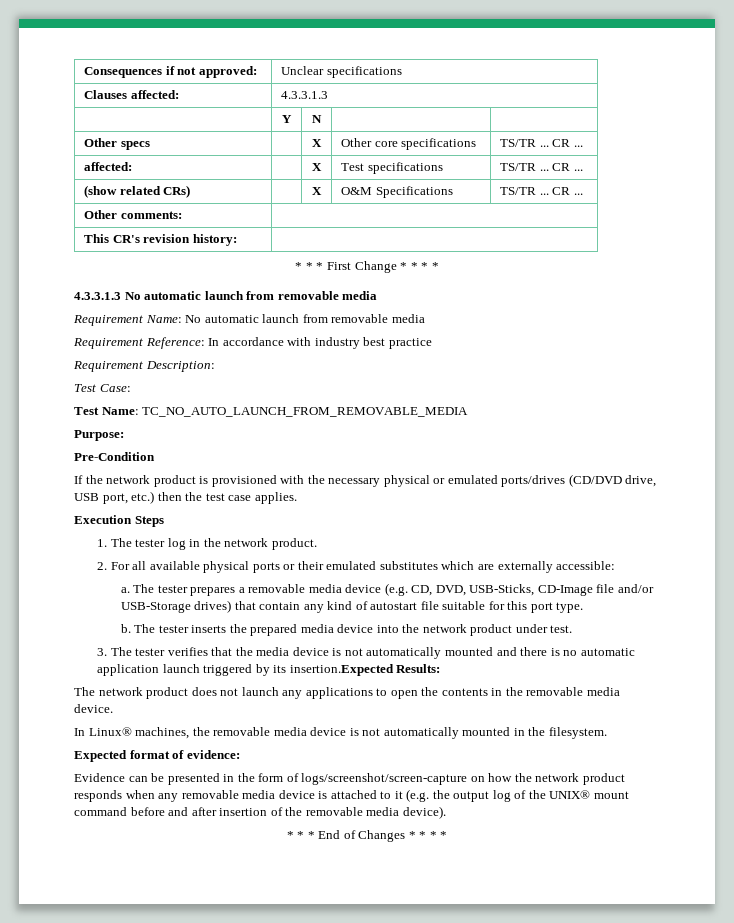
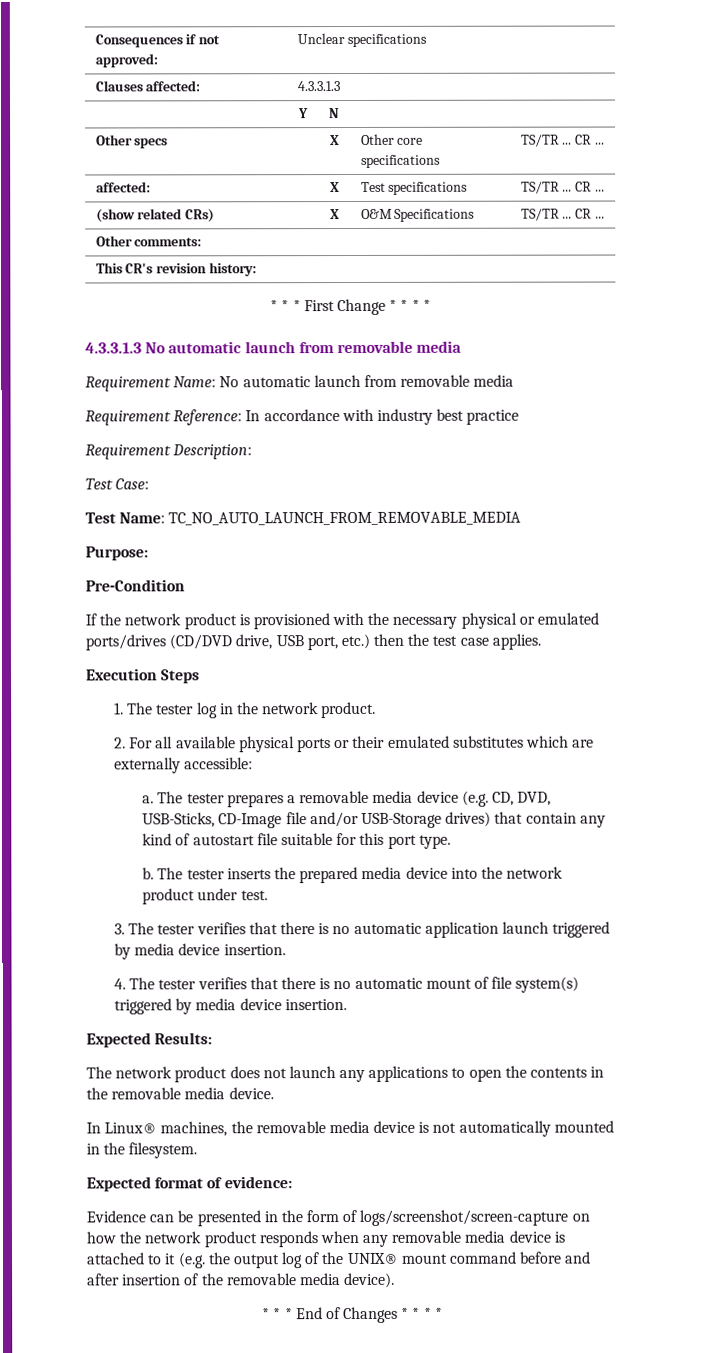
- 3. The tester verifies that the media device is not automatically mounted and there is no automatic application launch triggered by its insertion.Expected Results:
+ 3. The tester verifies that there is no automatic application launch triggered by media device insertion.
+ 4. The tester verifies that there is no automatic mount of file system(s) triggered by media device insertion.
+ Expected Results:

